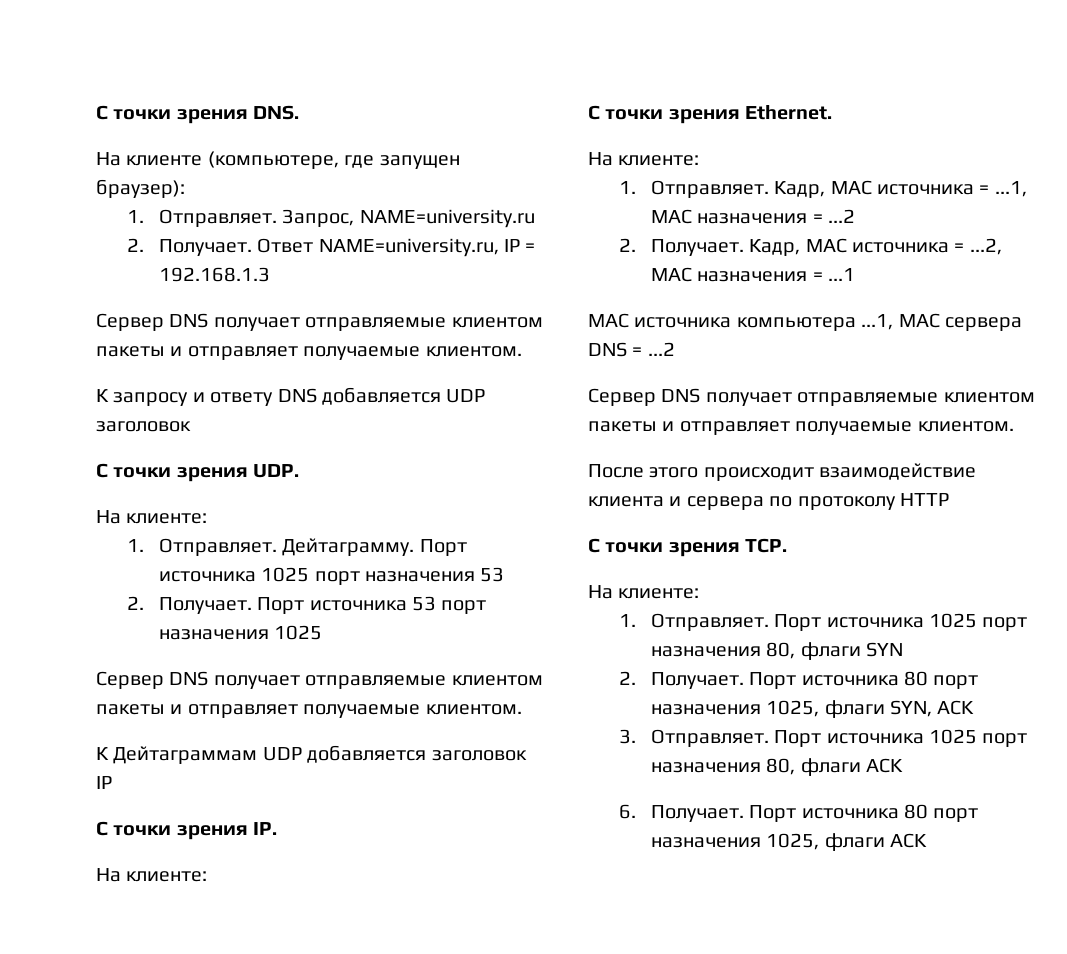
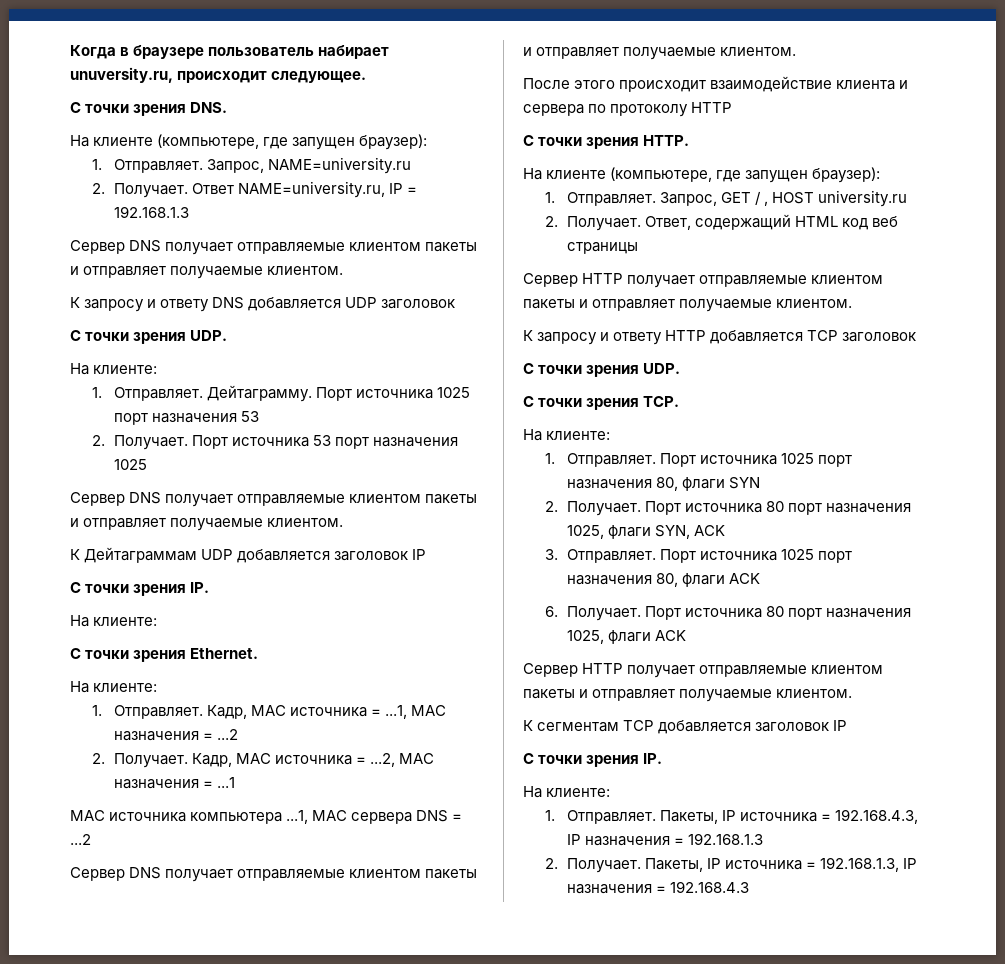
+ Когда в браузере пользователь набирает unuversity.ru, происходит следующее.
+ С точки зрения HTTP.
+ На клиенте (компьютере, где запущен браузер):
+ 1. Отправляет. Запрос, GET / , HOST university.ru
+ 2. Получает. Ответ, содержащий HTML код веб страницы
+ Сервер HTTP получает отправляемые клиентом пакеты и отправляет получаемые клиентом.
+ К запросу и ответу HTTP добавляется TCP заголовок
+ С точки зрения UDP.
  Порт источника 80 порт назначения 1025, флаги ACK
+ Сервер HTTP получает отправляемые клиентом пакеты и отправляет получаемые клиентом.
+ К сегментам TCP добавляется заголовок IP
+ С точки зрения IP.
+ На клиенте:
+ 1. Отправляет. Пакеты, IP источника = 192.168.4.3, IP назначения = 192.168.1.3
+ 2. Получает. Пакеты, IP источника = 192.168.1.3, IP назначения = 192.168.4.3

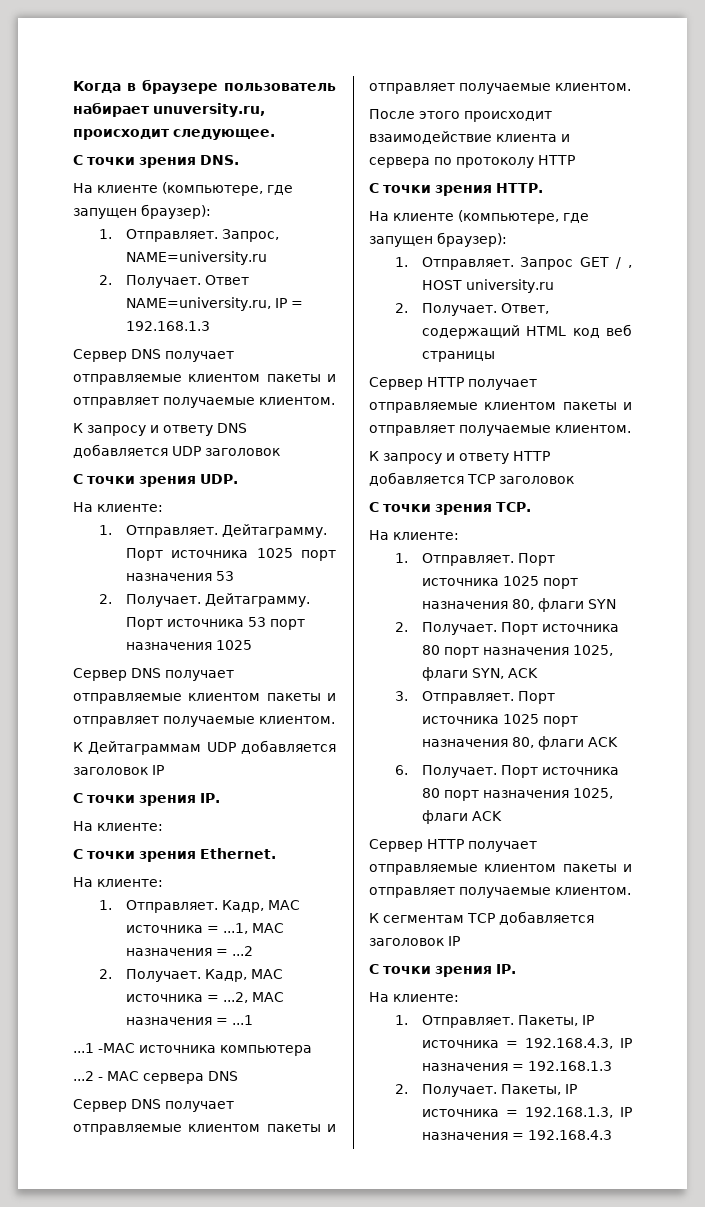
  Порт источника 1025 порт назначения 53
- 2. Получает.
+ 2. Получает. Дейтаграмму.
- MAC источника компьютера ...1, MAC сервера DNS = ...2
+ ...1 -MAC источника компьютера
+ ...2 - MAC сервера DNS
- Запрос, GET / , HOST university.ru
+ Запрос GET / , HOST university.ru
  К запросу и ответу HTTP добавляется TCP заголовок
- С точки зрения UDP.

